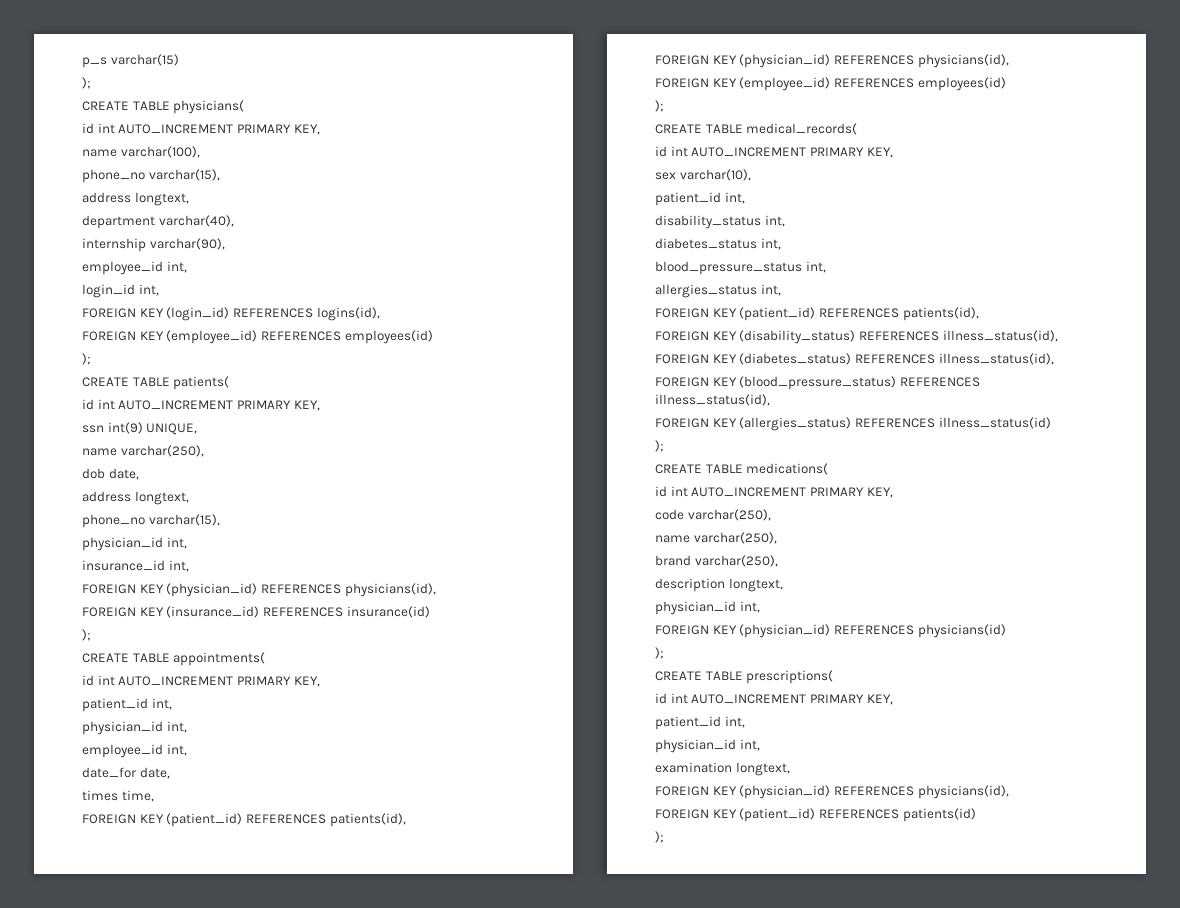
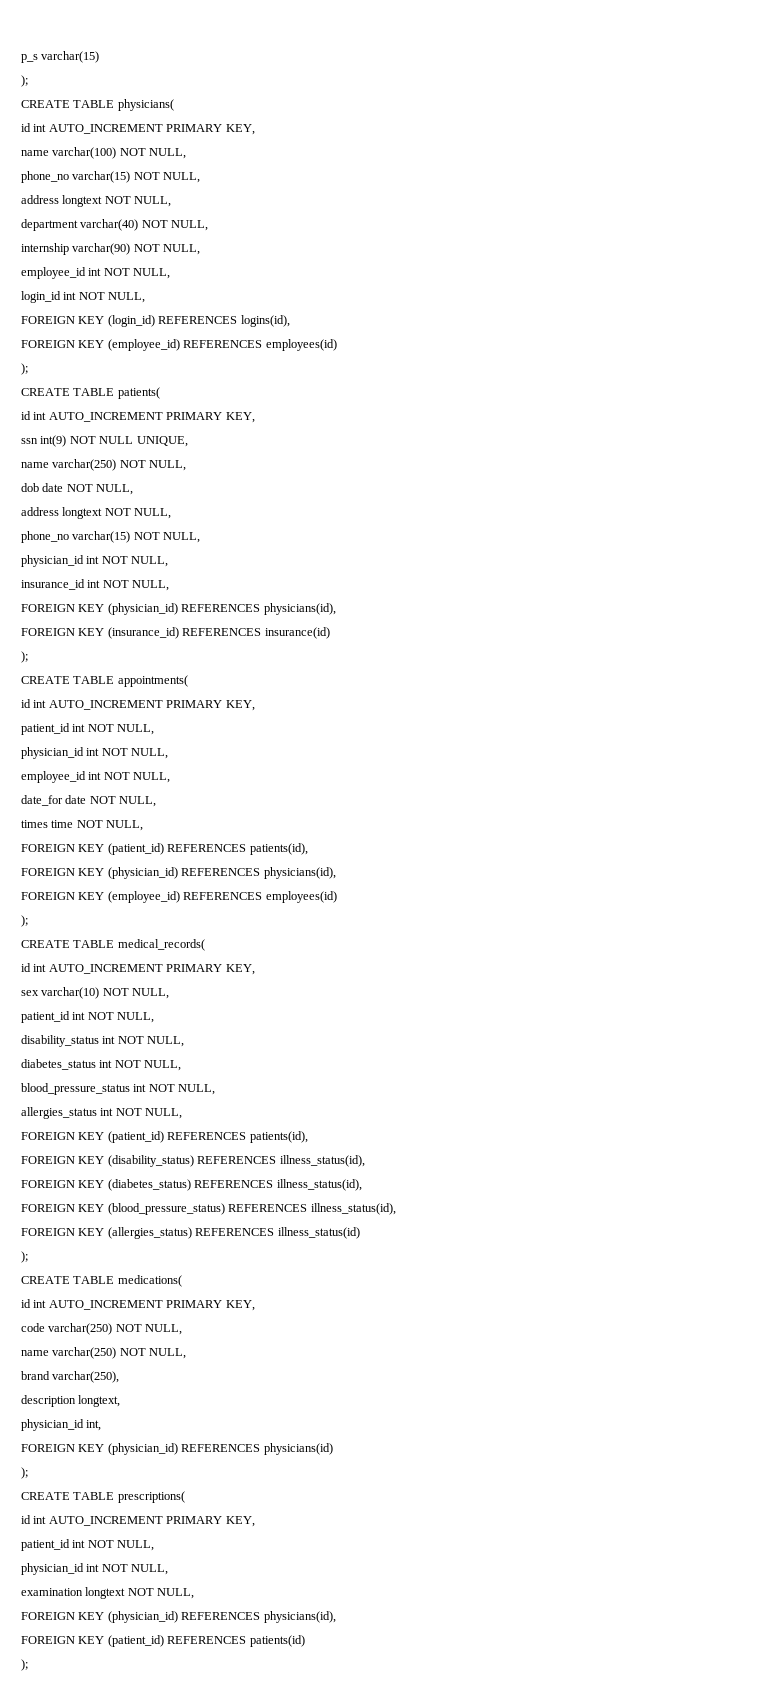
- name varchar(100),
- phone_no varchar(15),
- address longtext,
- department varchar(40),
- internship varchar(90),
- employee_id int,
- login_id int,
+ name varchar(100) NOT NULL,
+ phone_no varchar(15) NOT NULL,
+ address longtext NOT NULL,
+ department varchar(40) NOT NULL,
+ internship varchar(90) NOT NULL,
+ employee_id int NOT NULL,
+ login_id int NOT NULL,
- ssn int(9) UNIQUE,
- name varchar(250),
- dob date,
- address longtext,
- phone_no varchar(15),
- physician_id int,
- insurance_id int,
+ ssn int(9) NOT NULL UNIQUE,
+ name varchar(250) NOT NULL,
+ dob date NOT NULL,
+ address longtext NOT NULL,
+ phone_no varchar(15) NOT NULL,
+ physician_id int NOT NULL,
+ insurance_id int NOT NULL,
  CREATE TABLE appointments(
  id int AUTO_INCREMENT PRIMARY KEY,
- patient_id int,
- physician_id int,
- employee_id int,
- date_for date,
- times time,
+ patient_id int NOT NULL,
+ physician_id int NOT NULL,
+ employee_id int NOT NULL,
+ date_for date NOT NULL,
+ times time NOT NULL,
- sex varchar(10),
- patient_id int,
- disability_status int,
- diabetes_status int,
- blood_pressure_status int,
- allergies_status int,
+ sex varchar(10) NOT NULL,
+ patient_id int NOT NULL,
+ disability_status int NOT NULL,
+ diabetes_status int NOT NULL,
+ blood_pressure_status int NOT NULL,
+ allergies_status int NOT NULL,
- code varchar(250),
- name varchar(250),
+ code varchar(250) NOT NULL,
+ name varchar(250) NOT NULL,
  CREATE TABLE prescriptions(
  id int AUTO_INCREMENT PRIMARY KEY,
- patient_id int,
- physician_id int,
- examination longtext,
+ patient_id int NOT NULL,
+ physician_id int NOT NULL,
+ examination longtext NOT NULL,

